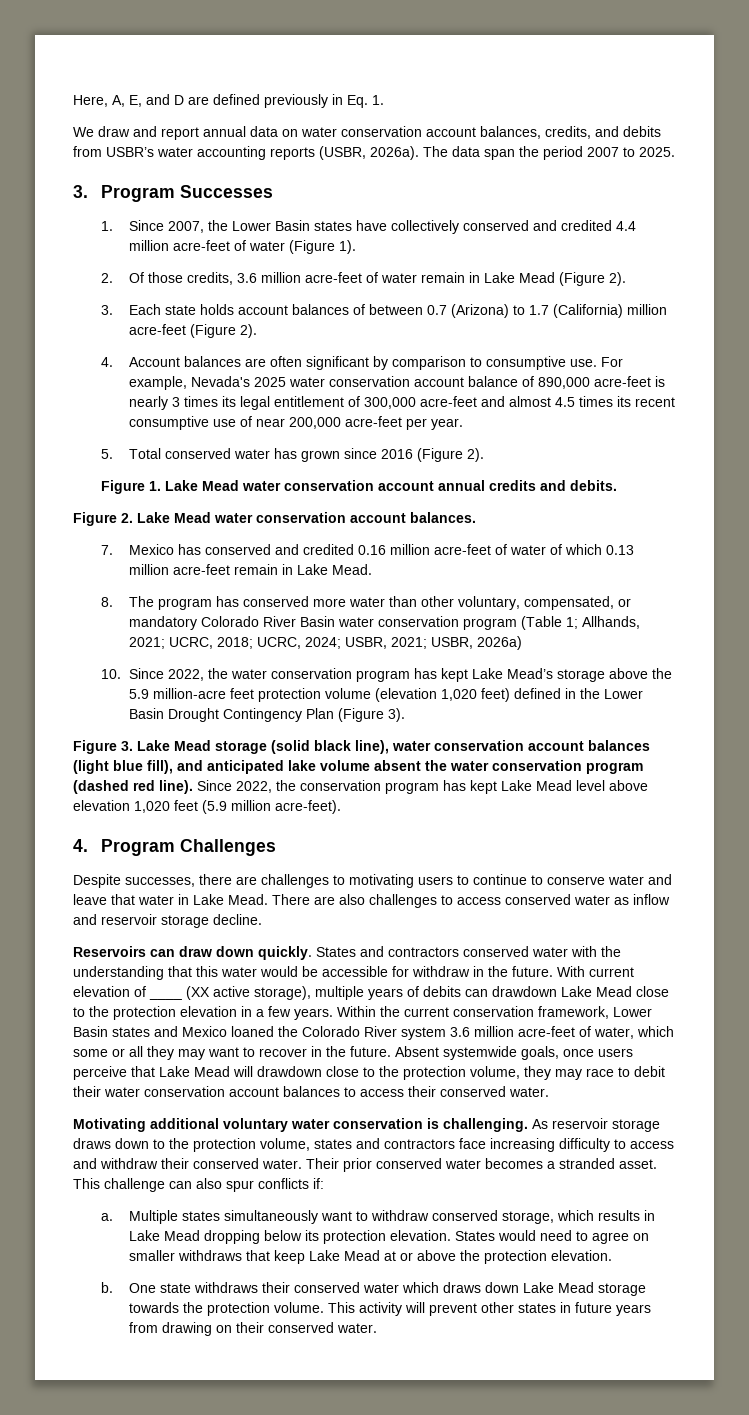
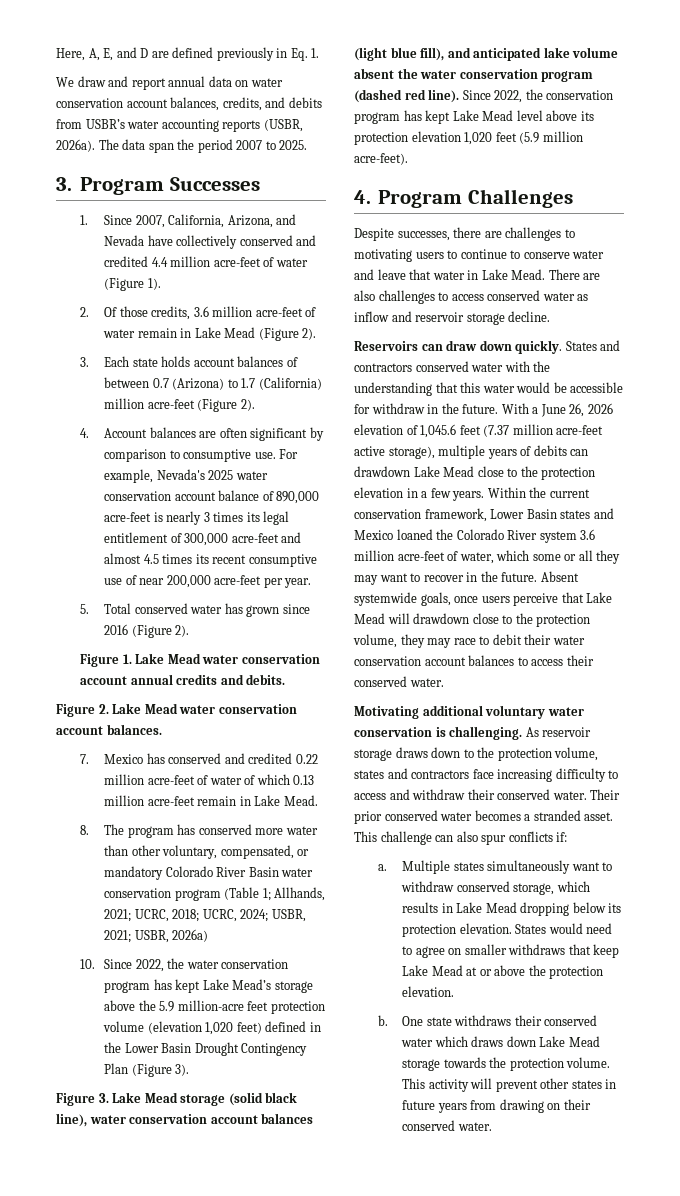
- 1. Since 2007, the Lower Basin states have collectively conserved and credited 4.4 million acre-feet of water (Figure 1).
+ 1. Since 2007, California, Arizona, and Nevada have collectively conserved and credited 4.4 million acre-feet of water (Figure 1).
- 7. Mexico has conserved and credited 0.16 million acre-feet of water of which 0.13 million acre-feet remain in Lake Mead.
+ 7. Mexico has conserved and credited 0.22 million acre-feet of water of which 0.13 million acre-feet remain in Lake Mead.
- Since 2022, the conservation program has kept Lake Mead level above elevation 1,020 feet (5.9 million acre-feet).
+ Since 2022, the conservation program has kept Lake Mead level above its protection elevation 1,020 feet (5.9 million acre-feet).
- With current elevation of ____ (XX active storage), multiple years of debits can drawdown Lake Mead close to the protection elevation in a few years.
+ With a June 26, 2026 elevation of 1,045.6 feet (7.37 million acre-feet active storage), multiple years of debits can drawdown Lake Mead close to the protection elevation in a few years.

